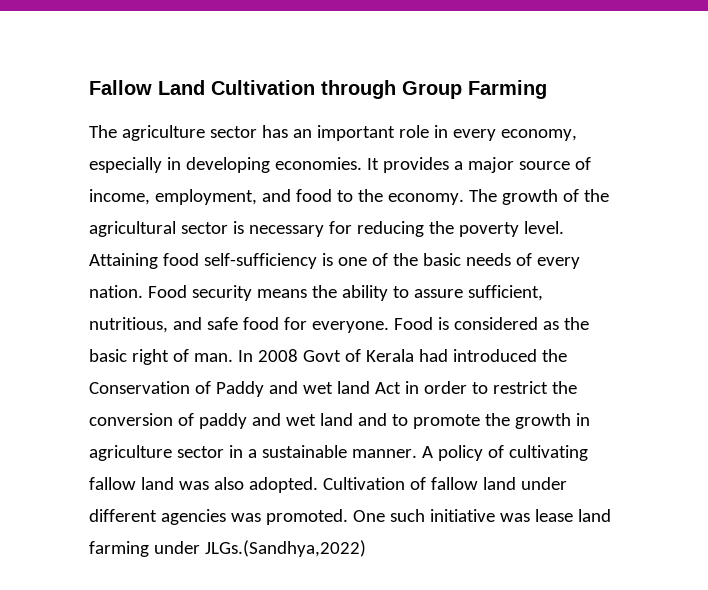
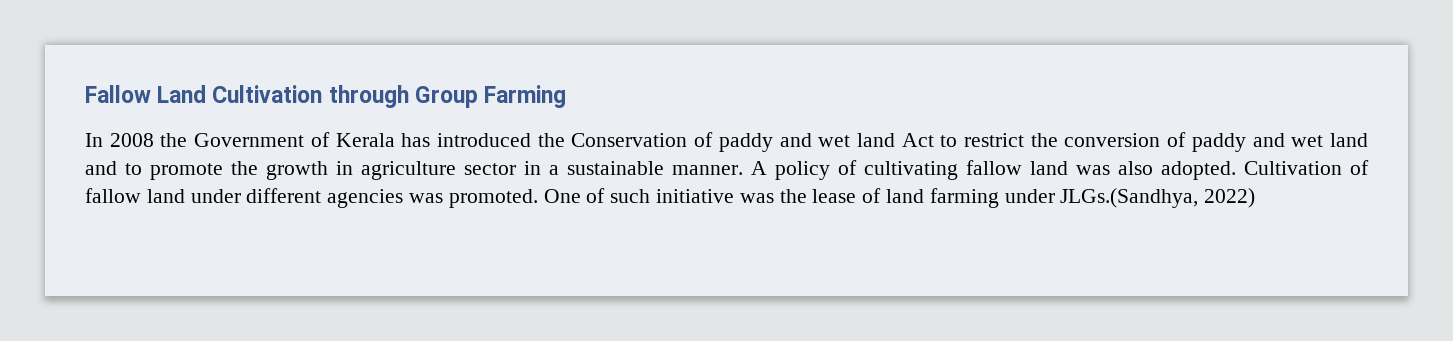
- The agriculture sector has an important role in every economy, especially in developing economies. It provides a major source of income, employment, and food to the economy. The growth of the agricultural sector is necessary for reducing the poverty level. Attaining food self-sufficiency is one of the basic needs of every nation. Food security means the ability to assure sufficient, nutritious, and safe food for everyone. Food is considered as the basic right of man. In 2008 Govt of Kerala had introduced the Conservation of Paddy and wet land Act in order to restrict the conversion of paddy and wet land and to promote the growth in agriculture sector in a sustainable manner.
+ In 2008 the Government of Kerala has introduced the Conservation of paddy and wet land Act to restrict the conversion of paddy and wet land and to promote the growth in agriculture sector in a sustainable manner.
- One such initiative was lease land farming under JLGs.(Sandhya,2022)
+ One of such initiative was the lease of land farming under JLGs.(Sandhya, 2022)

